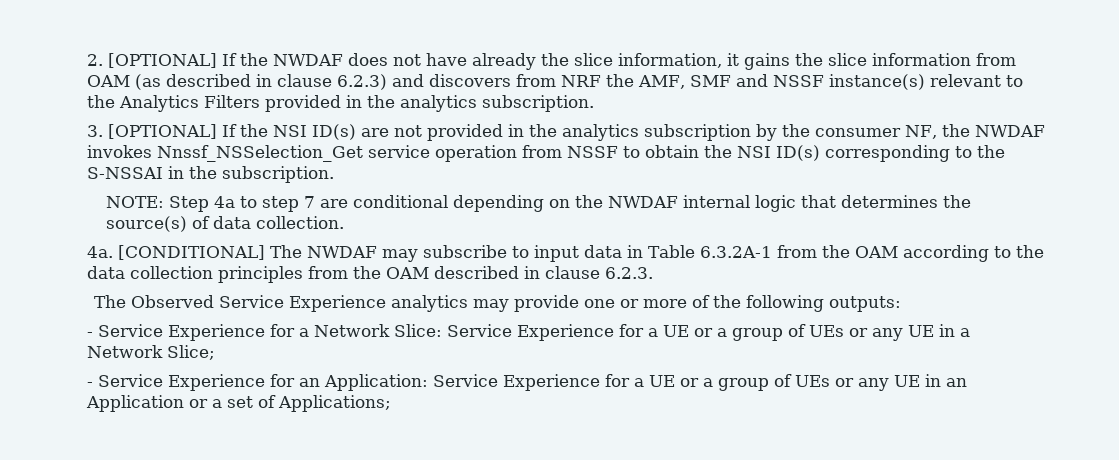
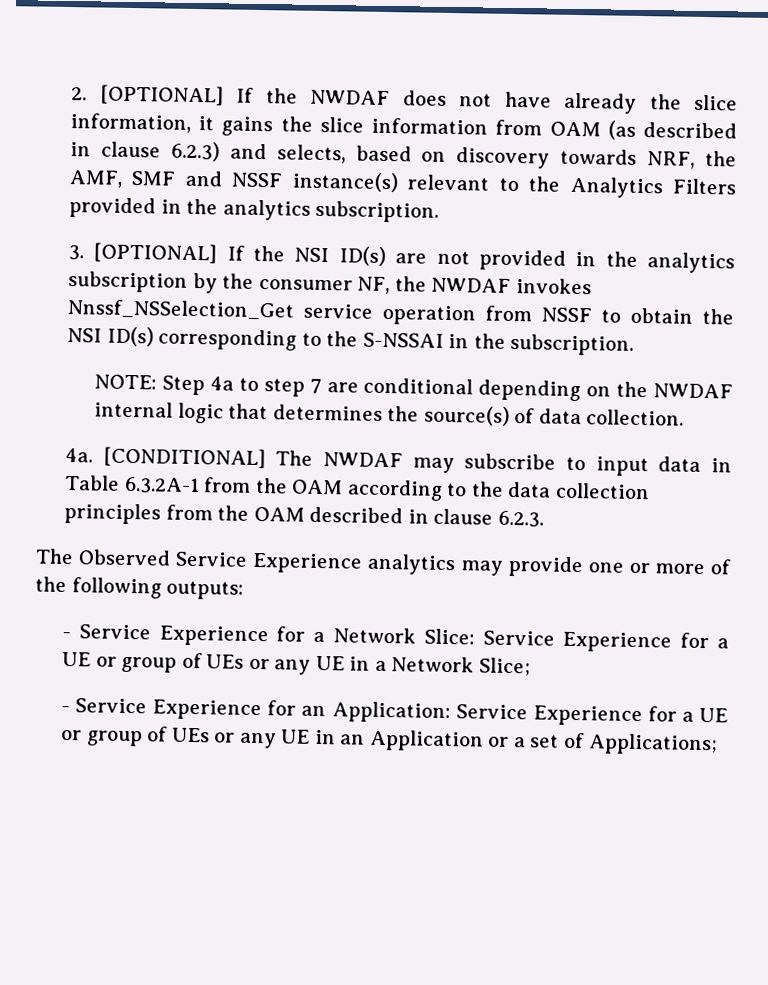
- 2. [OPTIONAL] If the NWDAF does not have already the slice information, it gains the slice information from OAM (as described in clause 6.2.3) and discovers from NRF the AMF, SMF and NSSF instance(s) relevant to the Analytics Filters provided in the analytics subscription.
+ 2. [OPTIONAL] If the NWDAF does not have already the slice information, it gains the slice information from OAM (as described in clause 6.2.3) and selects, based on discovery towards NRF, the AMF, SMF and NSSF instance(s) relevant to the Analytics Filters provided in the analytics subscription.
- - Service Experience for a Network Slice: Service Experience for a UE or a group of UEs or any UE in a Network Slice;
+ - Service Experience for a Network Slice: Service Experience for a UE or group of UEs or any UE in a Network Slice;
- - Service Experience for an Application: Service Experience for a UE or a group of UEs or any UE in an Application or a set of Applications;
+ - Service Experience for an Application: Service Experience for a UE or group of UEs or any UE in an Application or a set of Applications;

